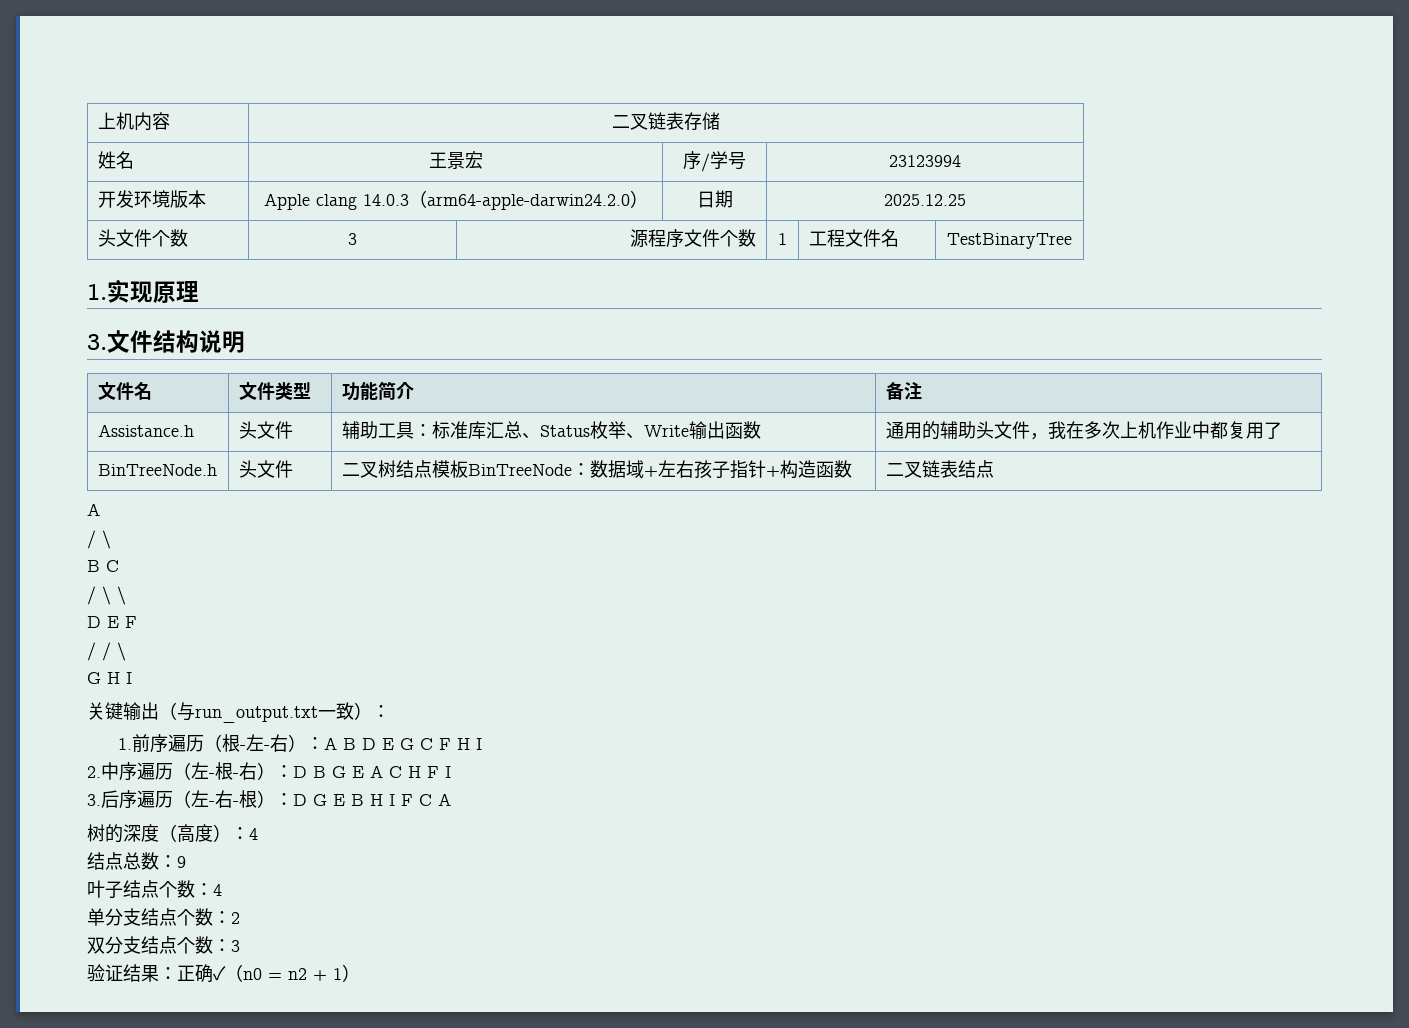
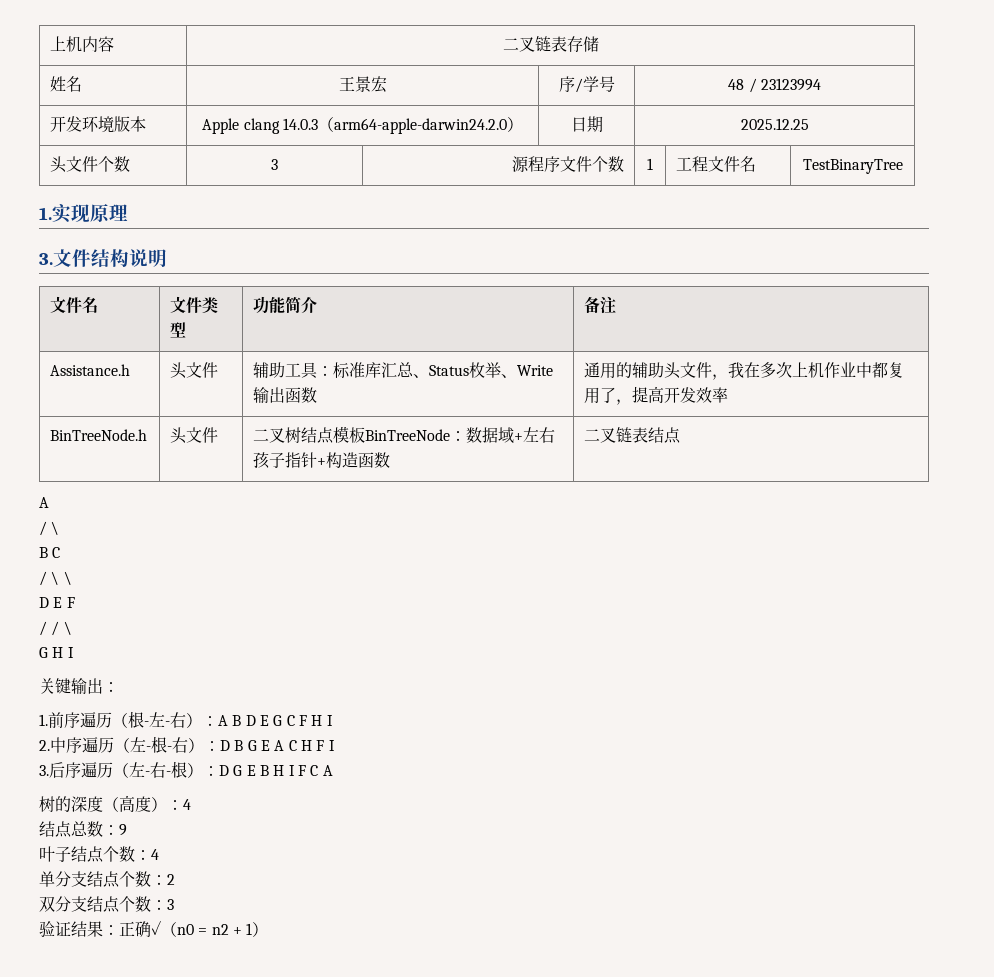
- 姓名 | 王景宏 | 序/学号 | 23123994
+ 姓名 | 王景宏 | 序/学号 | 48 / 23123994
- Assistance.h | 头文件 | 辅助工具：标准库汇总、Status枚举、Write输出函数 | 通用的辅助头文件，我在多次上机作业中都复用了
+ Assistance.h | 头文件 | 辅助工具：标准库汇总、Status枚举、Write输出函数 | 通用的辅助头文件，我在多次上机作业中都复用了，提高开发效率
- 关键输出（与run_output.txt一致）：
+ 关键输出：

